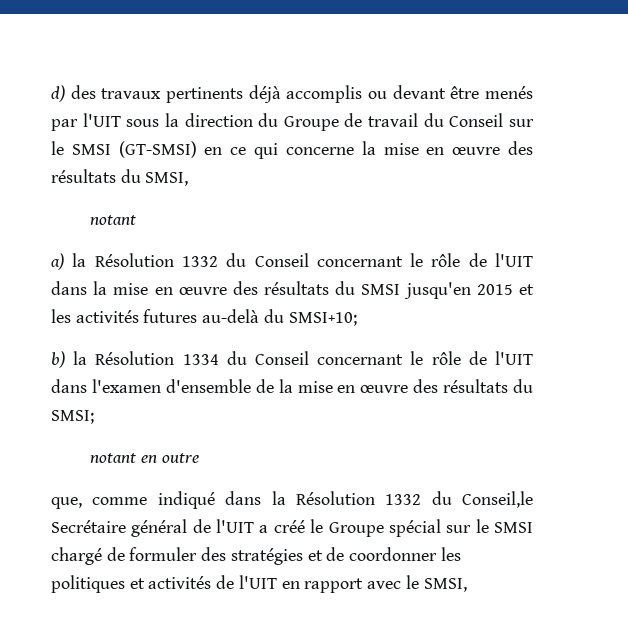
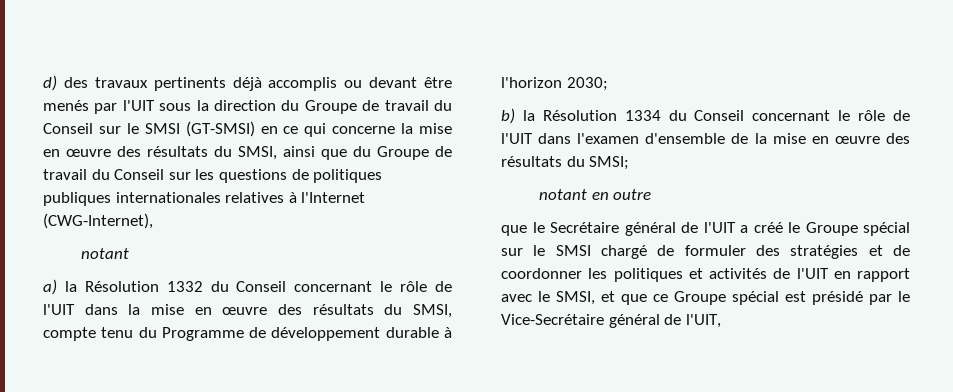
- d) des travaux pertinents déjà accomplis ou devant être menés par l'UIT sous la direction du Groupe de travail du Conseil sur le SMSI (GT-SMSI) en ce qui concerne la mise en œuvre des résultats du SMSI,
+ d) des travaux pertinents déjà accomplis ou devant être menés par l'UIT sous la direction du Groupe de travail du Conseil sur le SMSI (GT-SMSI) en ce qui concerne la mise en œuvre des résultats du SMSI, ainsi que du Groupe de travail du Conseil sur les questions de politiques publiques internationales relatives à l'Internet (CWG-Internet),
- a) la Résolution 1332 du Conseil concernant le rôle de l'UIT dans la mise en œuvre des résultats du SMSI jusqu'en 2015 et les activités futures au-delà du SMSI+10;
+ a) la Résolution 1332 du Conseil concernant le rôle de l'UIT dans la mise en œuvre des résultats du SMSI, compte tenu du Programme de développement durable à l'horizon 2030;
- que, comme indiqué dans la Résolution 1332 du Conseil,le Secrétaire général de l'UIT a créé le Groupe spécial sur le SMSI chargé de formuler des stratégies et de coordonner les politiques et activités de l'UIT en rapport avec le SMSI,
+ que le Secrétaire général de l'UIT a créé le Groupe spécial sur le SMSI chargé de formuler des stratégies et de coordonner les politiques et activités de l'UIT en rapport avec le SMSI, et que ce Groupe spécial est présidé par le Vice-Secrétaire général de l'UIT,

